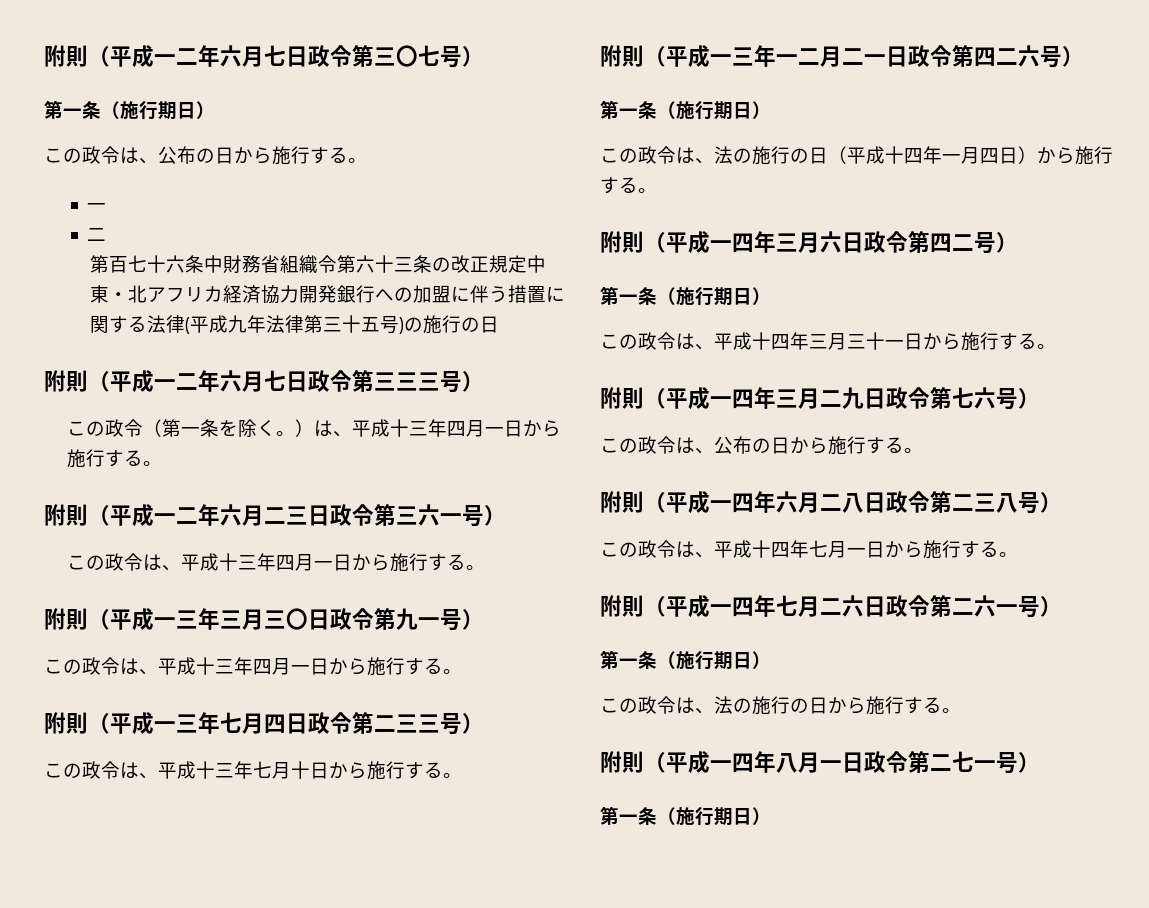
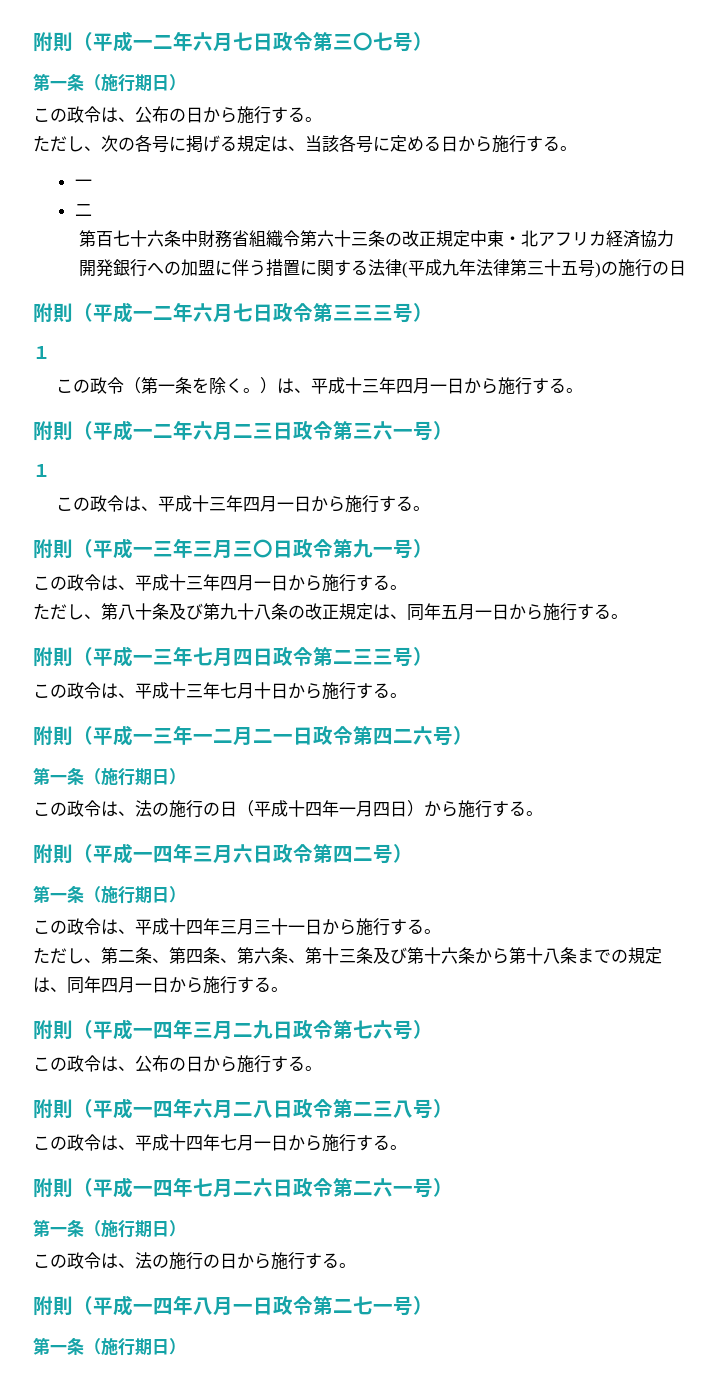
+ ただし、次の各号に掲げる規定は、当該各号に定める日から施行する。
  附則（平成一二年六月七日政令第三三三号）
+ １
  附則（平成一二年六月二三日政令第三六一号）
+ １
+ ただし、第八十条及び第九十八条の改正規定は、同年五月一日から施行する。
+ ただし、第二条、第四条、第六条、第十三条及び第十六条から第十八条までの規定は、同年四月一日から施行する。

